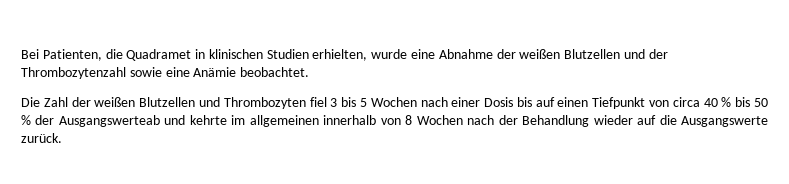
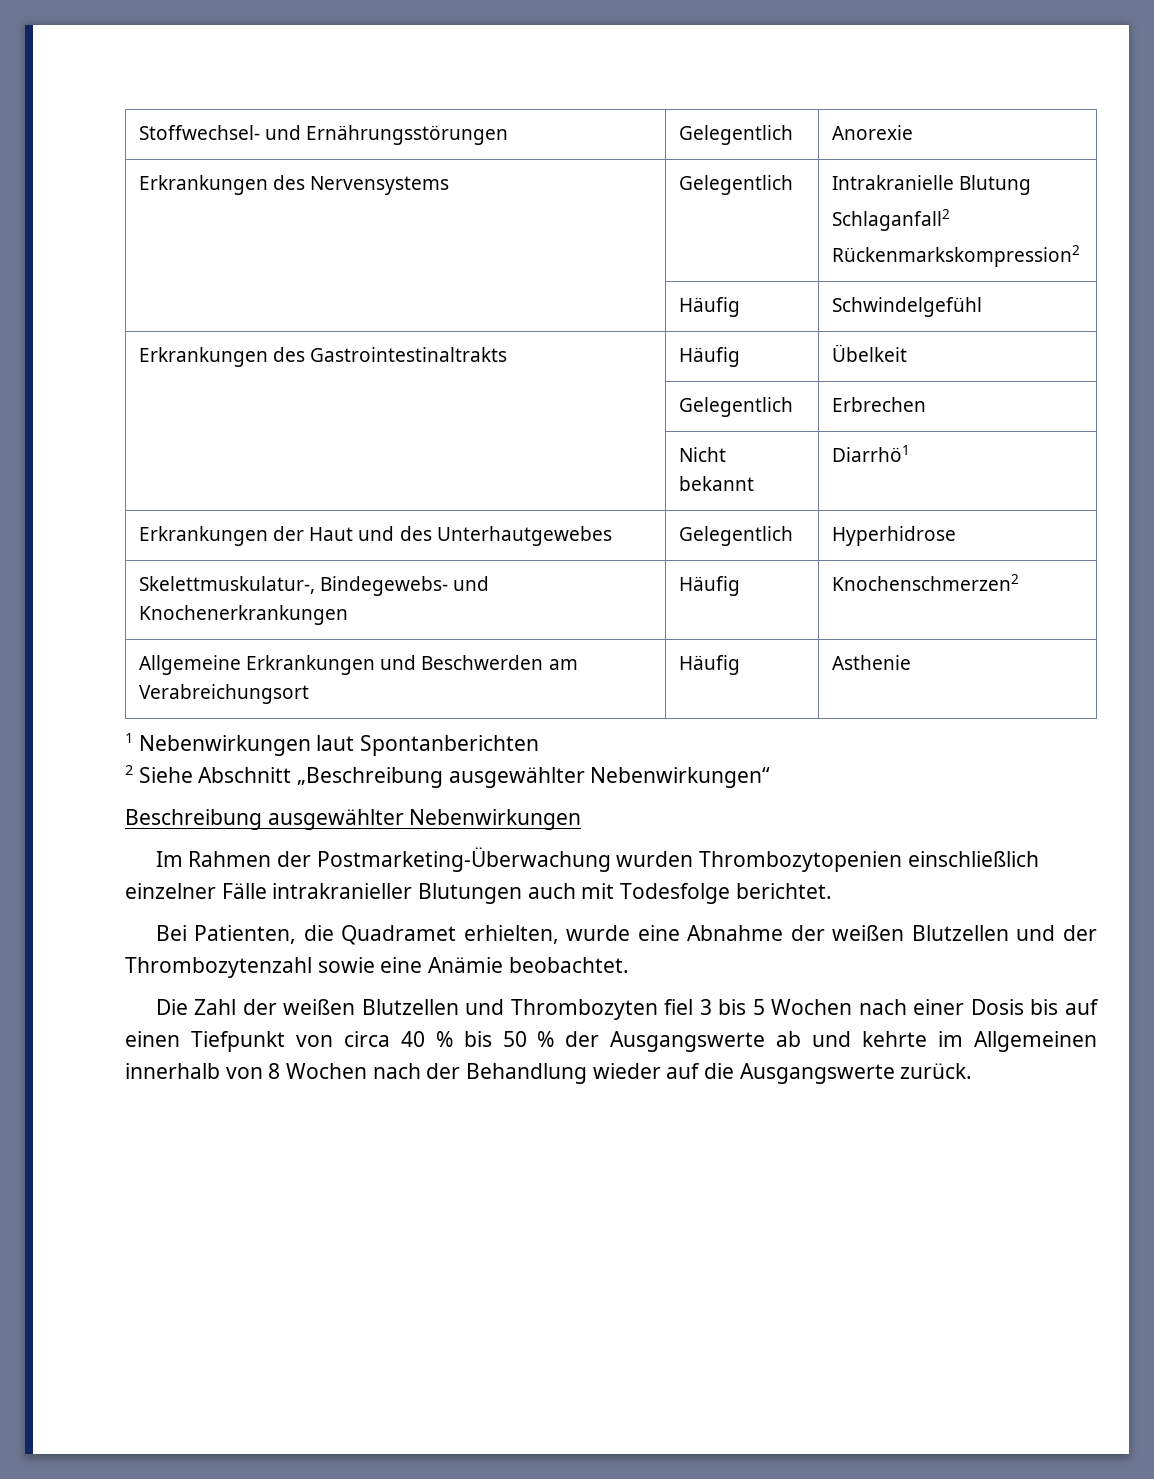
+ Stoffwechsel- und Ernährungsstörungen | Gelegentlich | Anorexie
+ Erkrankungen des Nervensystems | Gelegentlich | Intrakranielle Blutung
+ Schlaganfall2
+ Rückenmarkskompression2
+ | Häufig | Schwindelgefühl
+ Erkrankungen des Gastrointestinaltrakts | Häufig | Übelkeit
+ | Gelegentlich | Erbrechen
+ | Nicht bekannt | Diarrhö1
+ Erkrankungen der Haut und des Unterhautgewebes | Gelegentlich | Hyperhidrose
+ Skelettmuskulatur-, Bindegewebs- und Knochenerkrankungen | Häufig | Knochenschmerzen2
+ Allgemeine Erkrankungen und Beschwerden am Verabreichungsort | Häufig | Asthenie
+ 1 Nebenwirkungen laut Spontanberichten
+ 2 Siehe Abschnitt „Beschreibung ausgewählter Nebenwirkungen“
+ Beschreibung ausgewählter Nebenwirkungen
+ Im Rahmen der Postmarketing-Überwachung wurden Thrombozytopenien einschließlich einzelner Fälle intrakranieller Blutungen auch mit Todesfolge berichtet.
- Bei Patienten, die Quadramet in klinischen Studien erhielten, wurde eine Abnahme der weißen Blutzellen und der Thrombozytenzahl sowie eine Anämie beobachtet.
+ Bei Patienten, die Quadramet erhielten, wurde eine Abnahme der weißen Blutzellen und der Thrombozytenzahl sowie eine Anämie beobachtet.
- Die Zahl der weißen Blutzellen und Thrombozyten fiel 3 bis 5 Wochen nach einer Dosis bis auf einen Tiefpunkt von circa 40 % bis 50 % der Ausgangswerteab und kehrte im allgemeinen innerhalb von 8 Wochen nach der Behandlung wieder auf die Ausgangswerte zurück.
+ Die Zahl der weißen Blutzellen und Thrombozyten fiel 3 bis 5 Wochen nach einer Dosis bis auf einen Tiefpunkt von circa 40 % bis 50 % der Ausgangswerte ab und kehrte im Allgemeinen innerhalb von 8 Wochen nach der Behandlung wieder auf die Ausgangswerte zurück.

